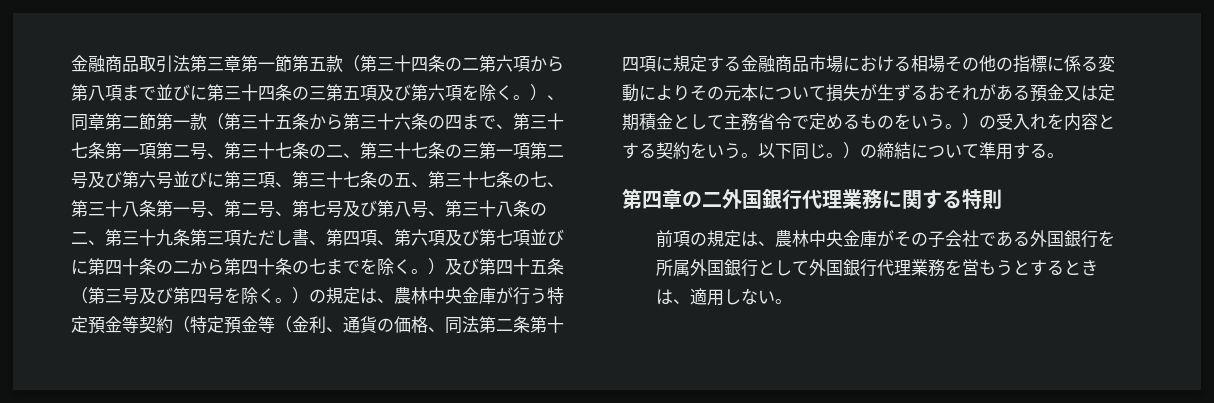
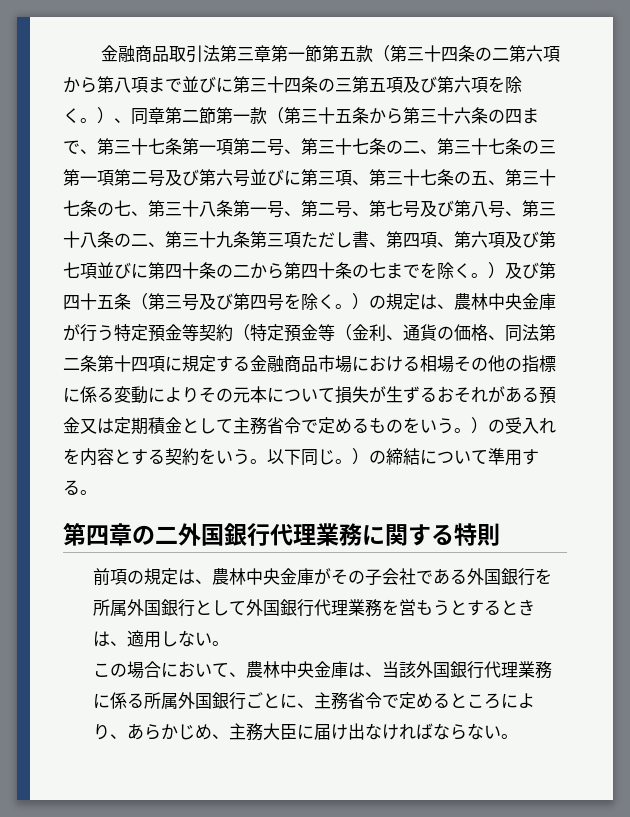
+ この場合において、農林中央金庫は、当該外国銀行代理業務に係る所属外国銀行ごとに、主務省令で定めるところにより、あらかじめ、主務大臣に届け出なければならない。

